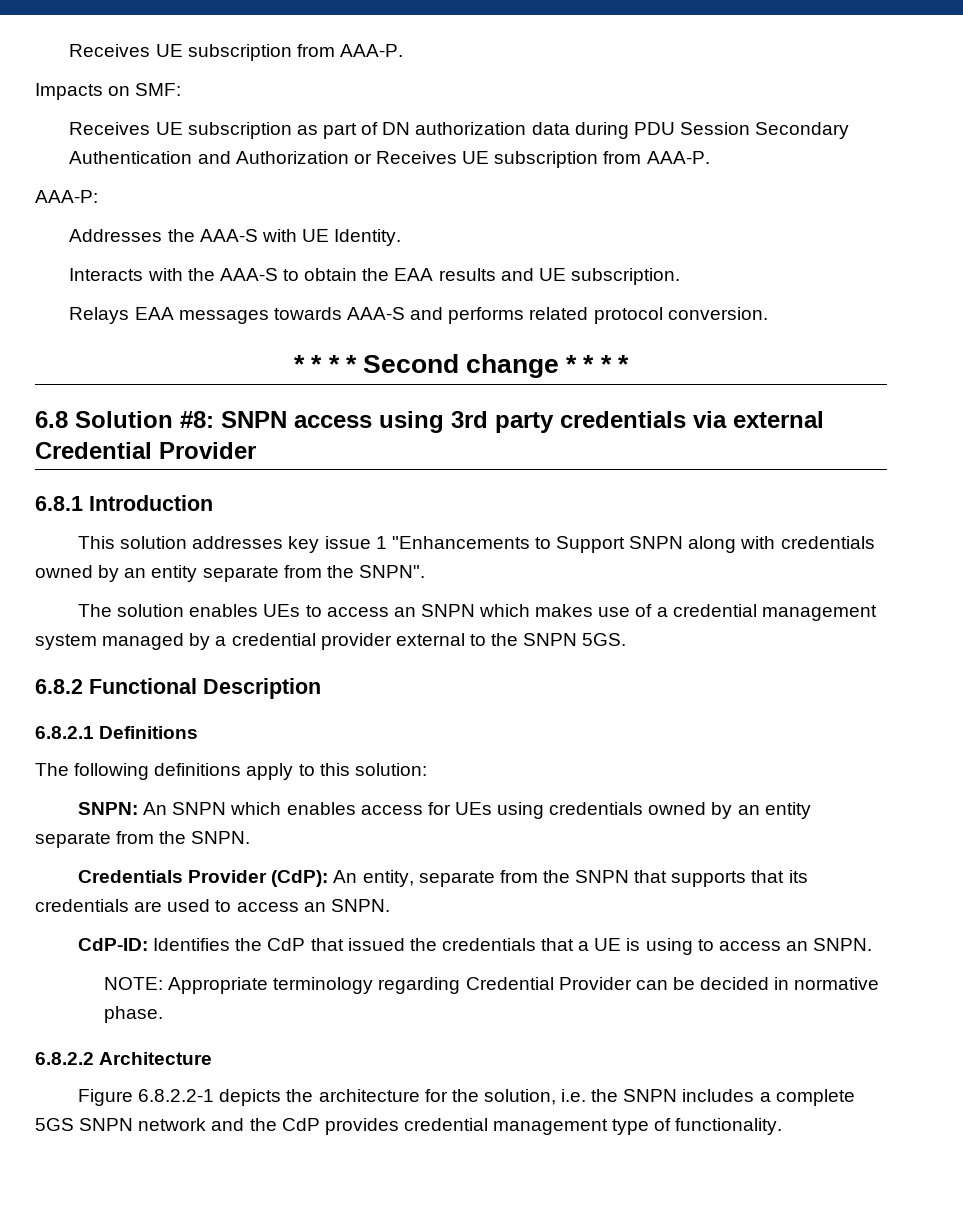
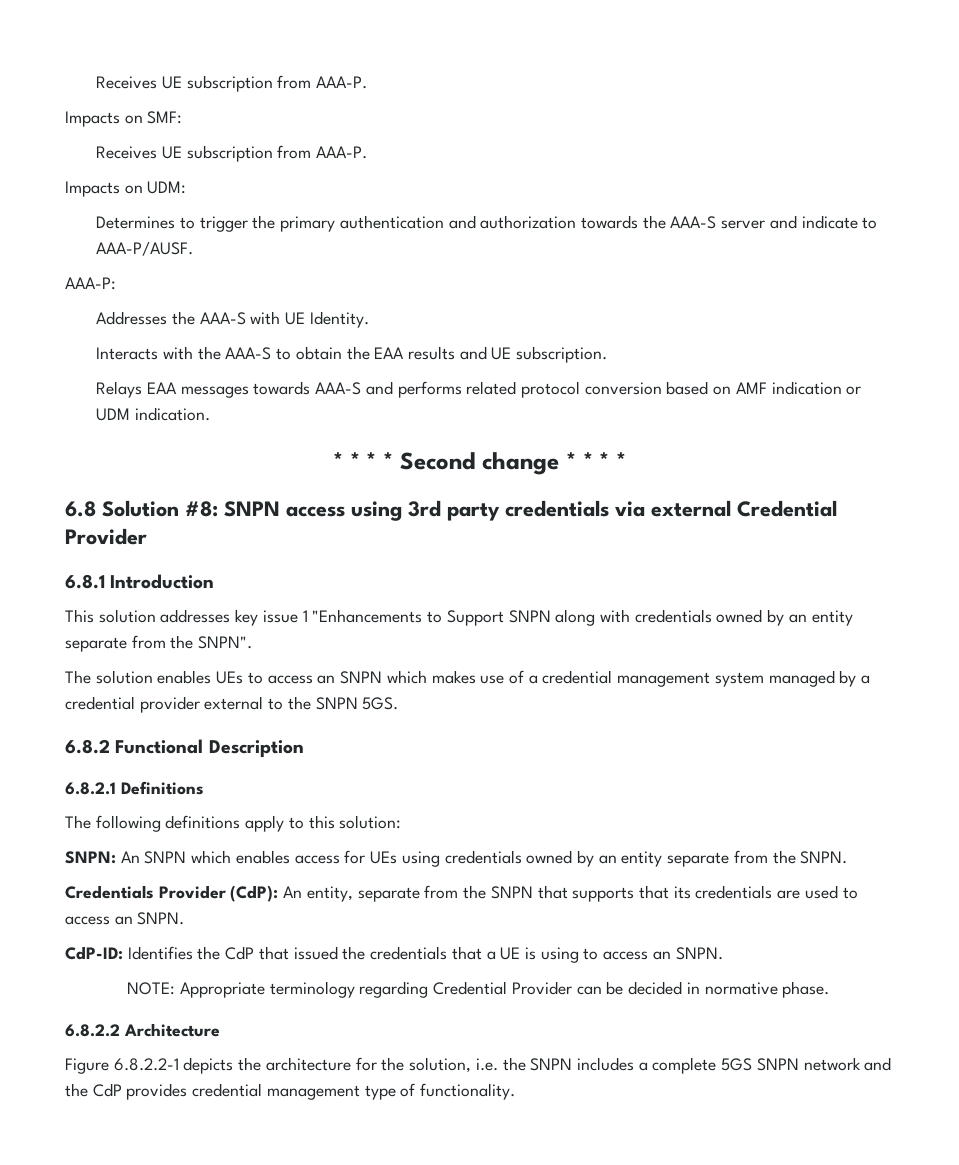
  Impacts on SMF:
- Receives UE subscription as part of DN authorization data during PDU Session Secondary Authentication and Authorization or Receives UE subscription from AAA-P.
+ Receives UE subscription from AAA-P.
+ Impacts on UDM:
+ Determines to trigger the primary authentication and authorization towards the AAA-S server and indicate to AAA-P/AUSF.
- Relays EAA messages towards AAA-S and performs related protocol conversion.
+ Relays EAA messages towards AAA-S and performs related protocol conversion based on AMF indication or UDM indication.

